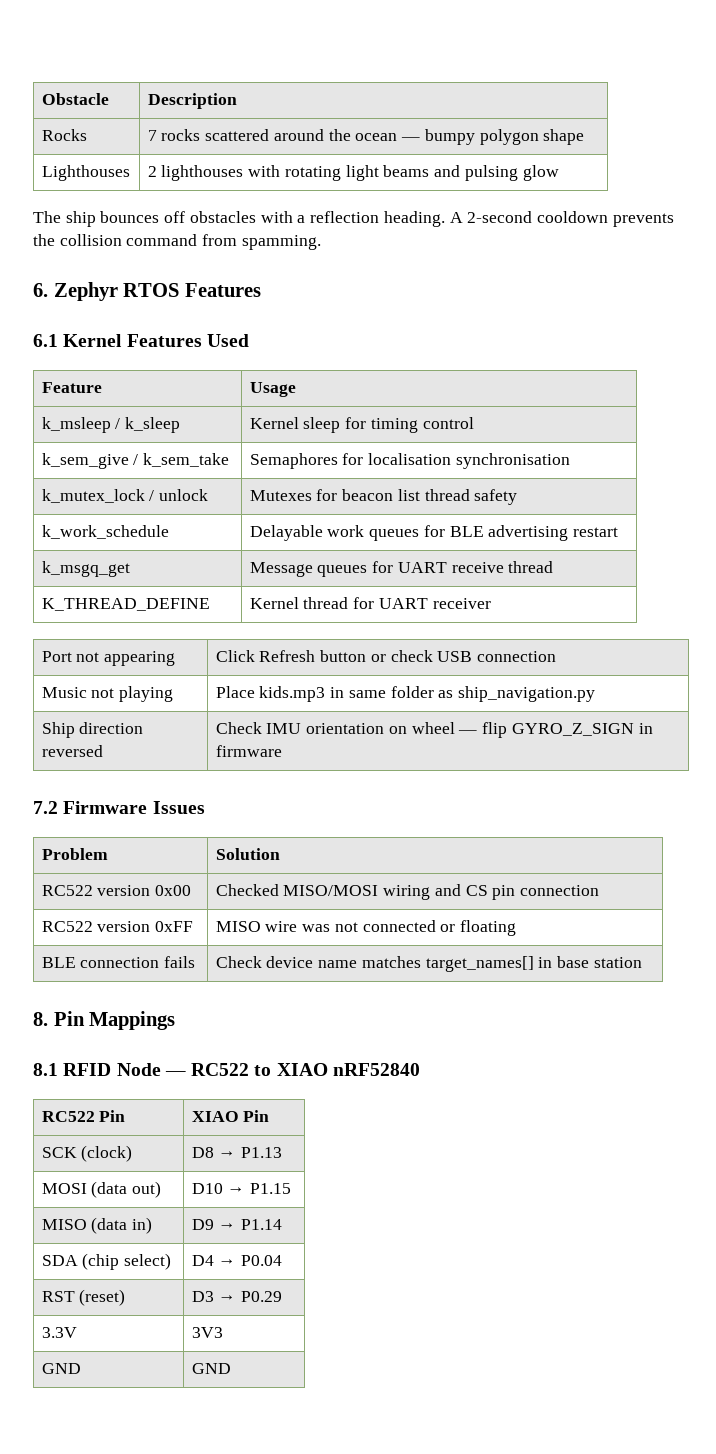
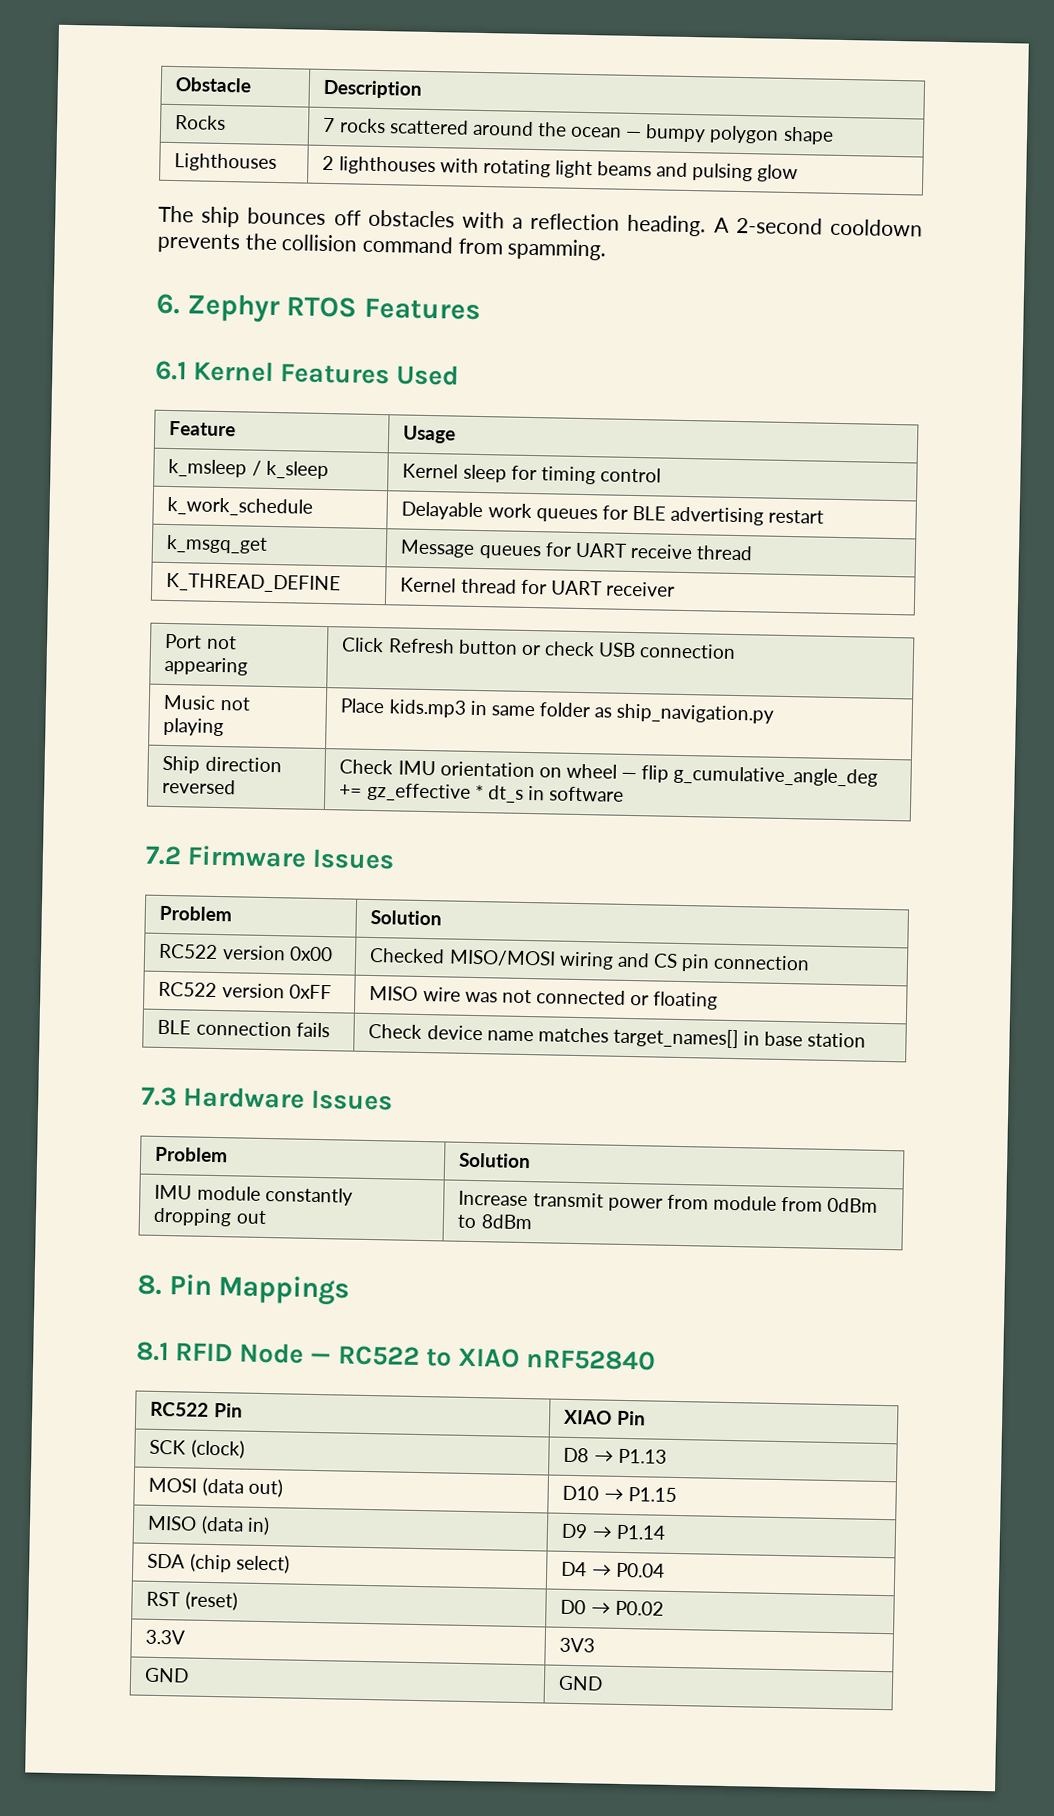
- k_sem_give / k_sem_take | Semaphores for localisation synchronisation
- k_mutex_lock / unlock | Mutexes for beacon list thread safety
- Ship direction reversed | Check IMU orientation on wheel — flip GYRO_Z_SIGN in firmware
+ Ship direction reversed | Check IMU orientation on wheel — flip g_cumulative_angle_deg += gz_effective * dt_s in software
+ 7.3 Hardware Issues
+ Problem | Solution
+ IMU module constantly dropping out | Increase transmit power from module from 0dBm to 8dBm
- RST (reset) | D3 → P0.29
+ RST (reset) | D0 → P0.02

